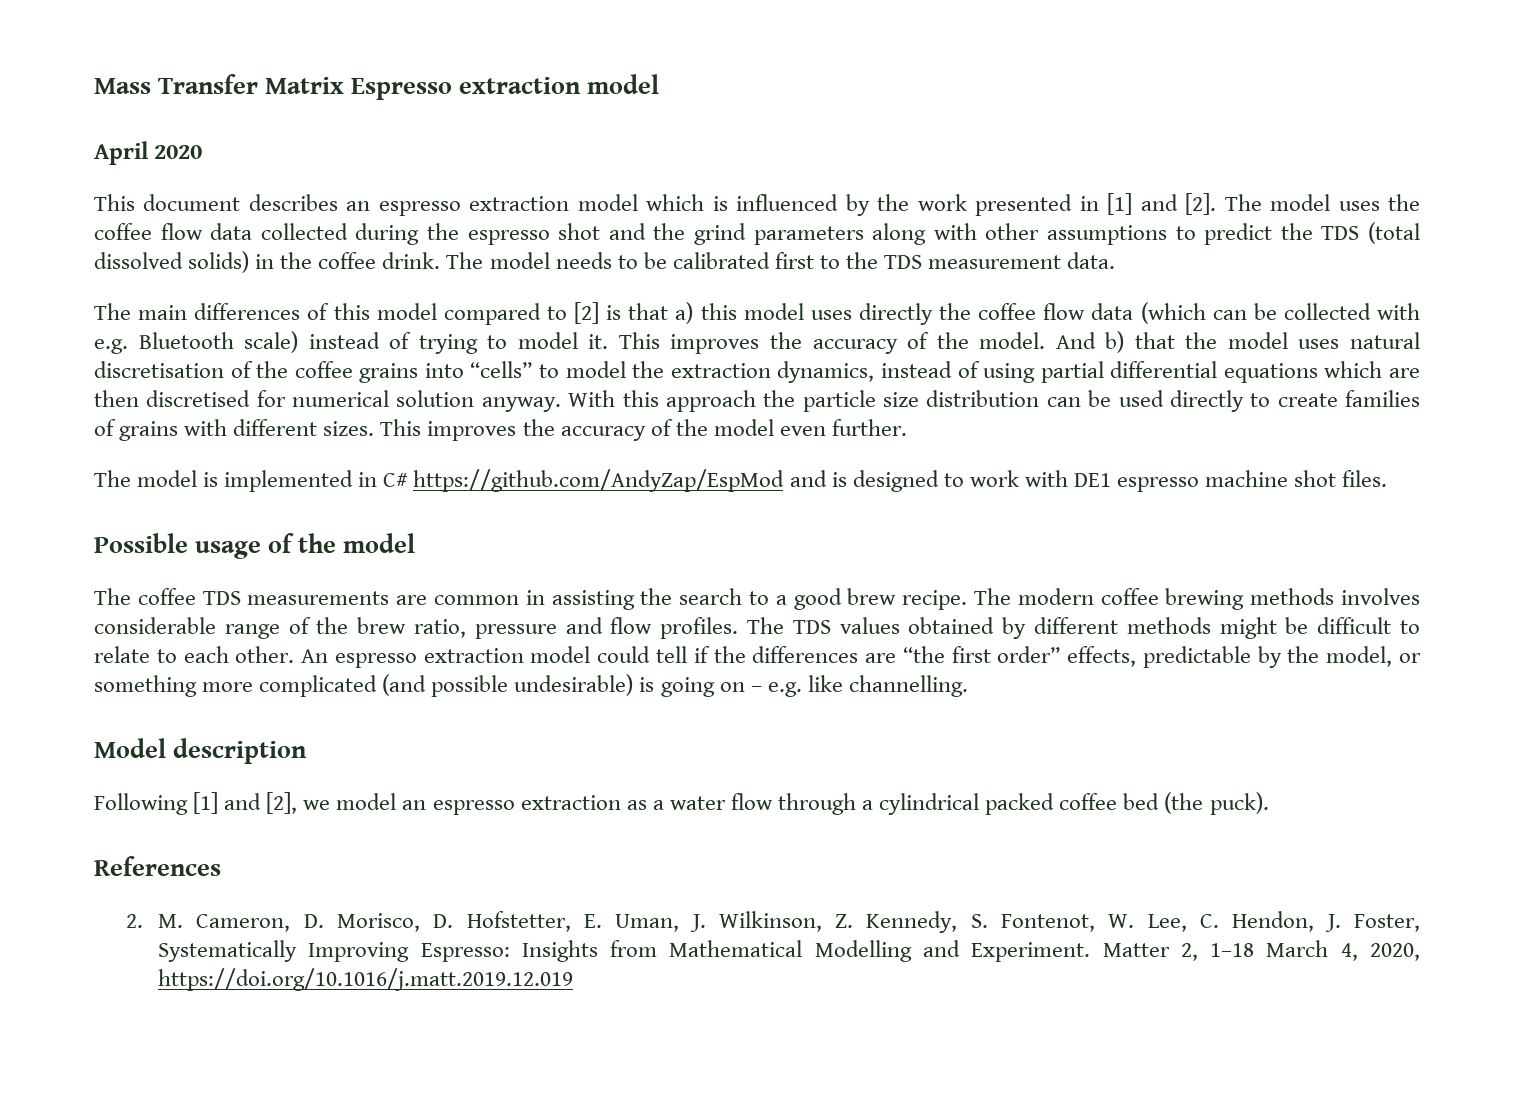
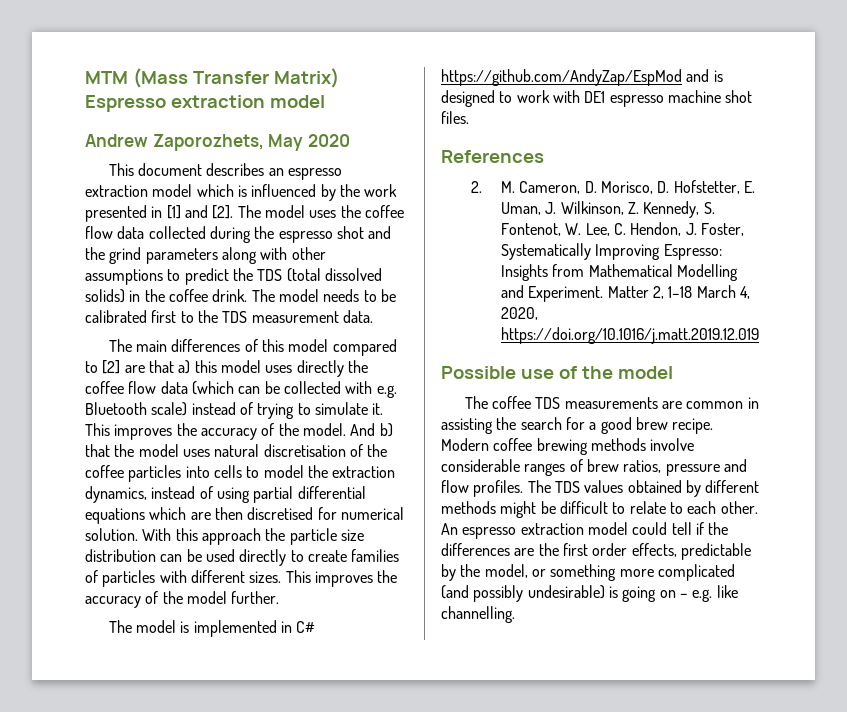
- Mass Transfer Matrix Espresso extraction model
+ MTM (Mass Transfer Matrix) Espresso extraction model
- April 2020
+ Andrew Zaporozhets, May 2020
- The main differences of this model compared to [2] is that a) this model uses directly the coffee flow data (which can be collected with e.g. Bluetooth scale) instead of trying to model it.
+ The main differences of this model compared to [2] are that a) this model uses directly the coffee flow data (which can be collected with e.g. Bluetooth scale) instead of trying to simulate it.
- And b) that the model uses natural discretisation of the coffee grains into “cells” to model the extraction dynamics, instead of using partial differential equations which are then discretised for numerical solution anyway.
+ And b) that the model uses natural discretisation of the coffee particles into cells to model the extraction dynamics, instead of using partial differential equations which are then discretised for numerical solution.
- With this approach the particle size distribution can be used directly to create families of grains with different sizes.
+ With this approach the particle size distribution can be used directly to create families of particles with different sizes.
- This improves the accuracy of the model even further.
+ This improves the accuracy of the model further.
- Possible usage of the model
- The coffee TDS measurements are common in assisting the search to a good brew recipe. The modern coffee brewing methods involves considerable range of the brew ratio, pressure and flow profiles. The TDS values obtained by different methods might be difficult to relate to each other. An espresso extraction model could tell if the differences are “the first order” effects, predictable by the model, or something more complicated (and possible undesirable) is going on – e.g. like channelling.
- Model description
- Following [1] and [2], we model an espresso extraction as a water flow through a cylindrical packed coffee bed (the puck).
+ Possible use of the model
+ The coffee TDS measurements are common in assisting the search for a good brew recipe. Modern coffee brewing methods involve considerable ranges of brew ratios, pressure and flow profiles. The TDS values obtained by different methods might be difficult to relate to each other. An espresso extraction model could tell if the differences are the first order effects, predictable by the model, or something more complicated (and possibly undesirable) is going on – e.g. like channelling.

